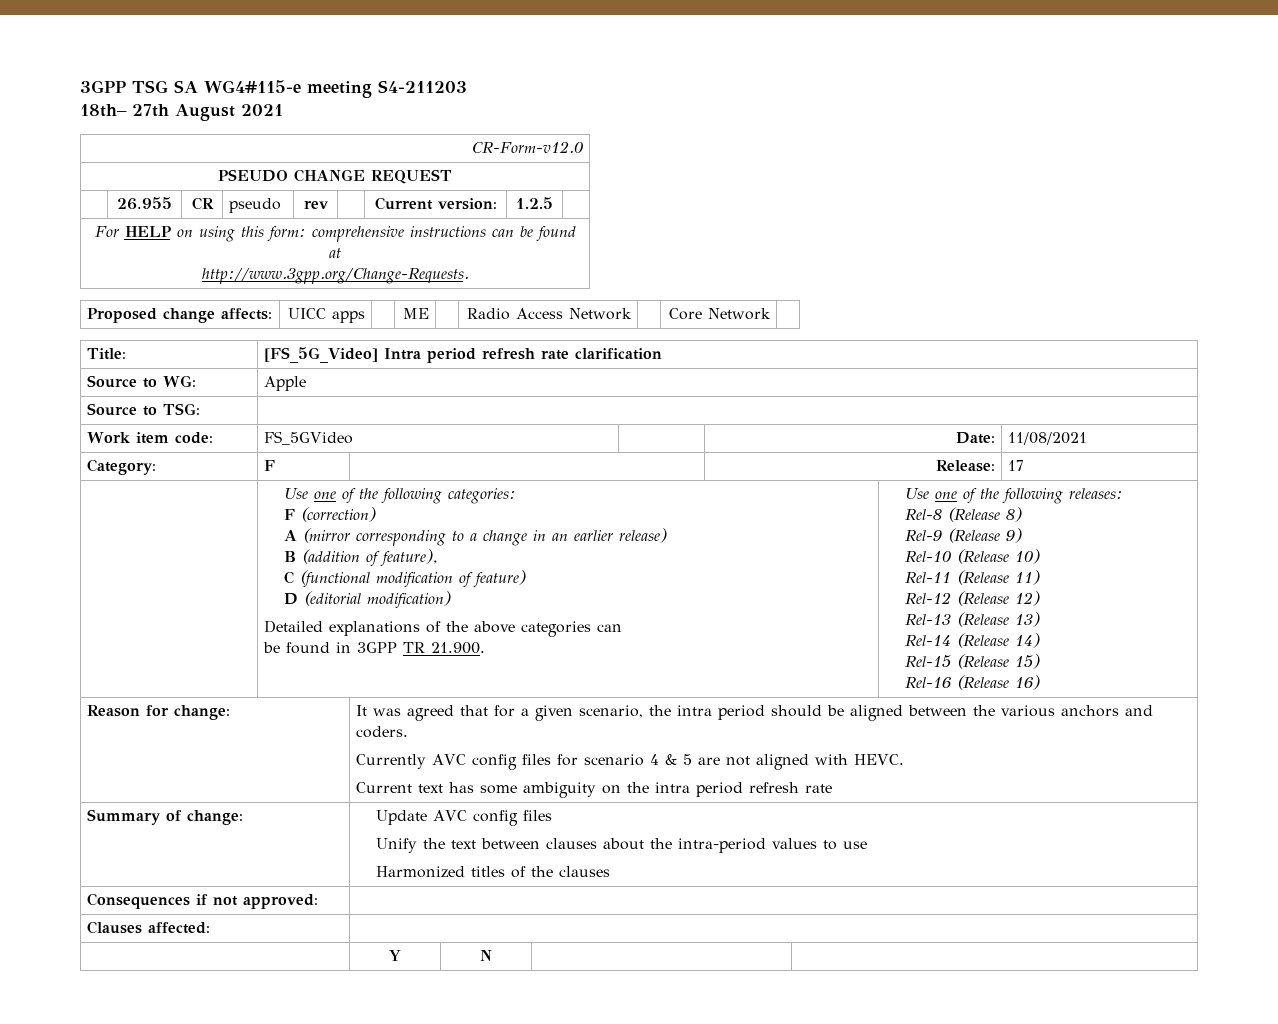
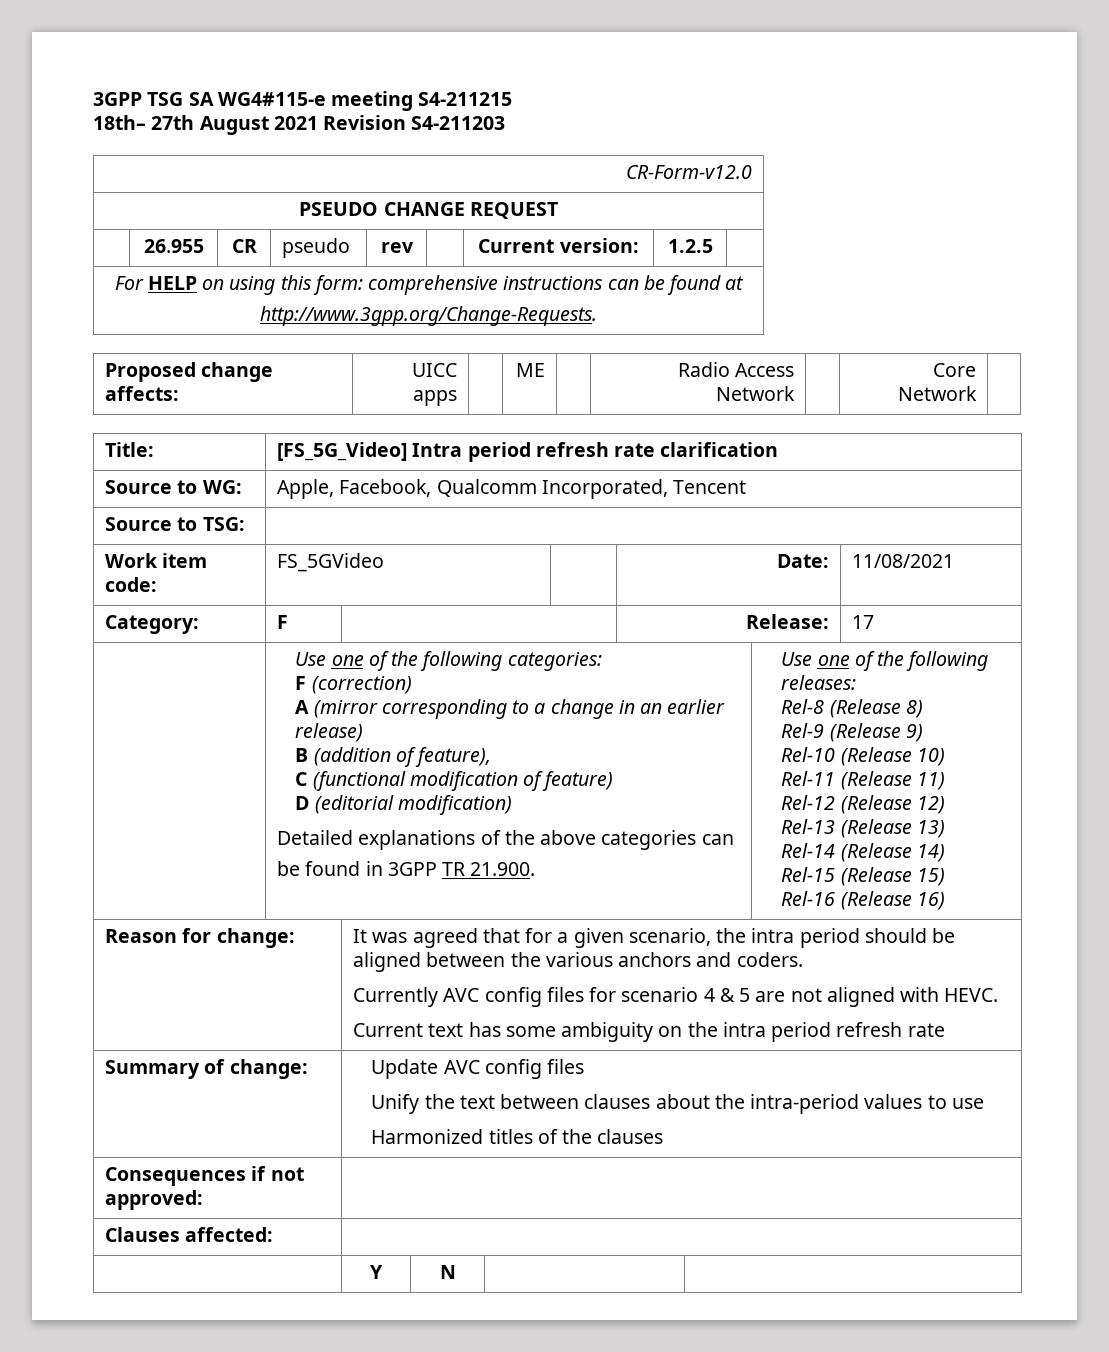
- 3GPP TSG SA WG4#115-e meeting S4-211203
+ 3GPP TSG SA WG4#115-e meeting S4-211215
- 18th– 27th August 2021
+ 18th– 27th August 2021 Revision S4-211203
- Source to WG: | Apple
+ Source to WG: | Apple, Facebook, Qualcomm Incorporated, Tencent

